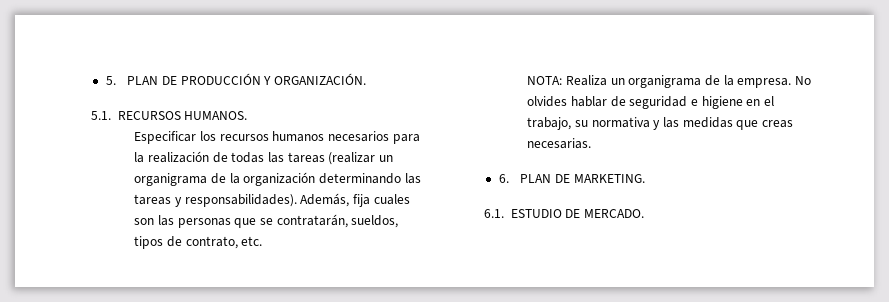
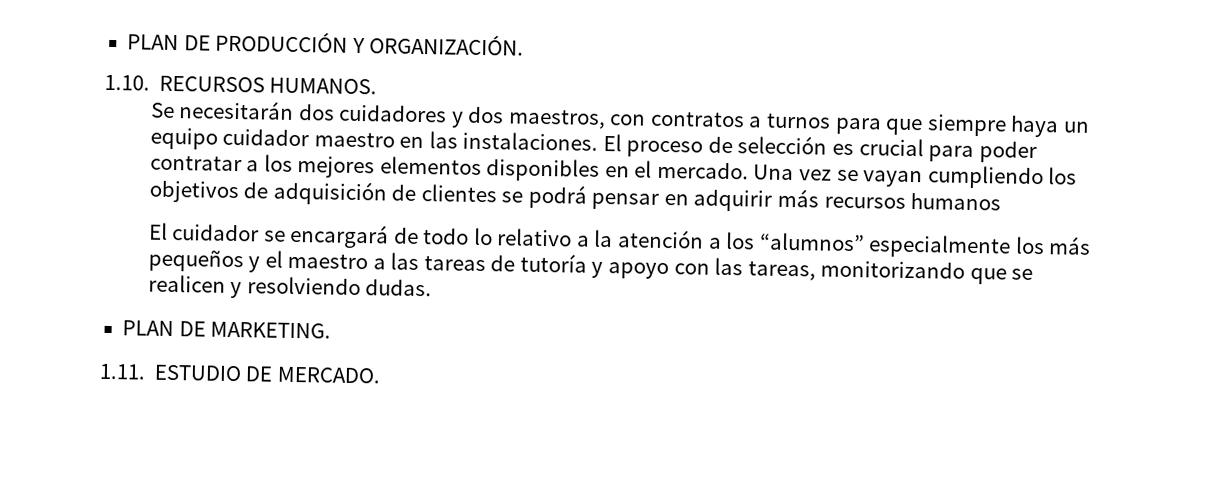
- 5. PLAN DE PRODUCCIÓN Y ORGANIZACIÓN.
+ PLAN DE PRODUCCIÓN Y ORGANIZACIÓN.
- 5.1. RECURSOS HUMANOS.
+ 1.10. RECURSOS HUMANOS.
- Especificar los recursos humanos necesarios para la realización de todas las tareas (realizar un organigrama de la organización determinando las tareas y responsabilidades). Además, fija cuales son las personas que se contratarán, sueldos, tipos de contrato, etc.
- NOTA: Realiza un organigrama de la empresa. No olvides hablar de seguridad e higiene en el trabajo, su normativa y las medidas que creas necesarias.
- 6. PLAN DE MARKETING.
+ Se necesitarán dos cuidadores y dos maestros, con contratos a turnos para que siempre haya un equipo cuidador maestro en las instalaciones. El proceso de selección es crucial para poder contratar a los mejores elementos disponibles en el mercado. Una vez se vayan cumpliendo los objetivos de adquisición de clientes se podrá pensar en adquirir más recursos humanos
+ El cuidador se encargará de todo lo relativo a la atención a los “alumnos” especialmente los más pequeños y el maestro a las tareas de tutoría y apoyo con las tareas, monitorizando que se realicen y resolviendo dudas.
+ PLAN DE MARKETING.
- 6.1. ESTUDIO DE MERCADO.
+ 1.11. ESTUDIO DE MERCADO.

